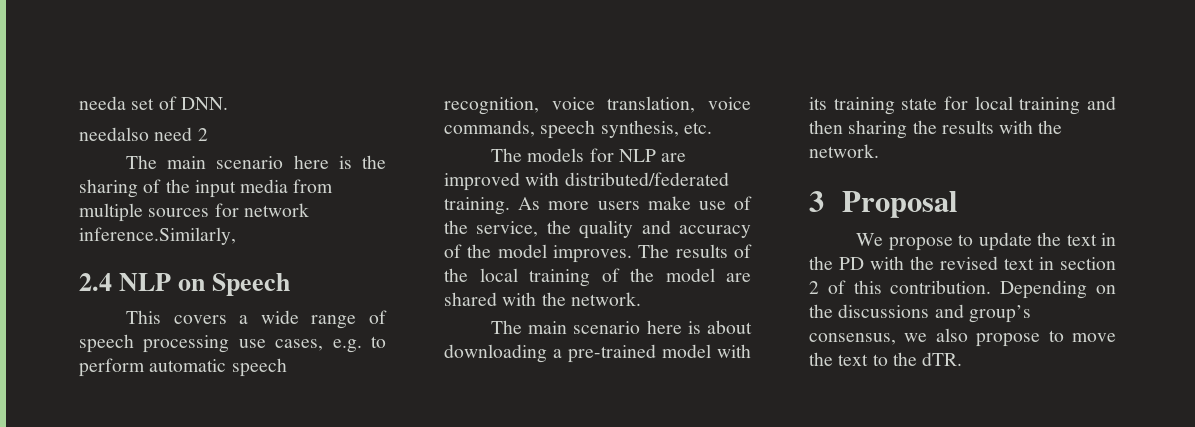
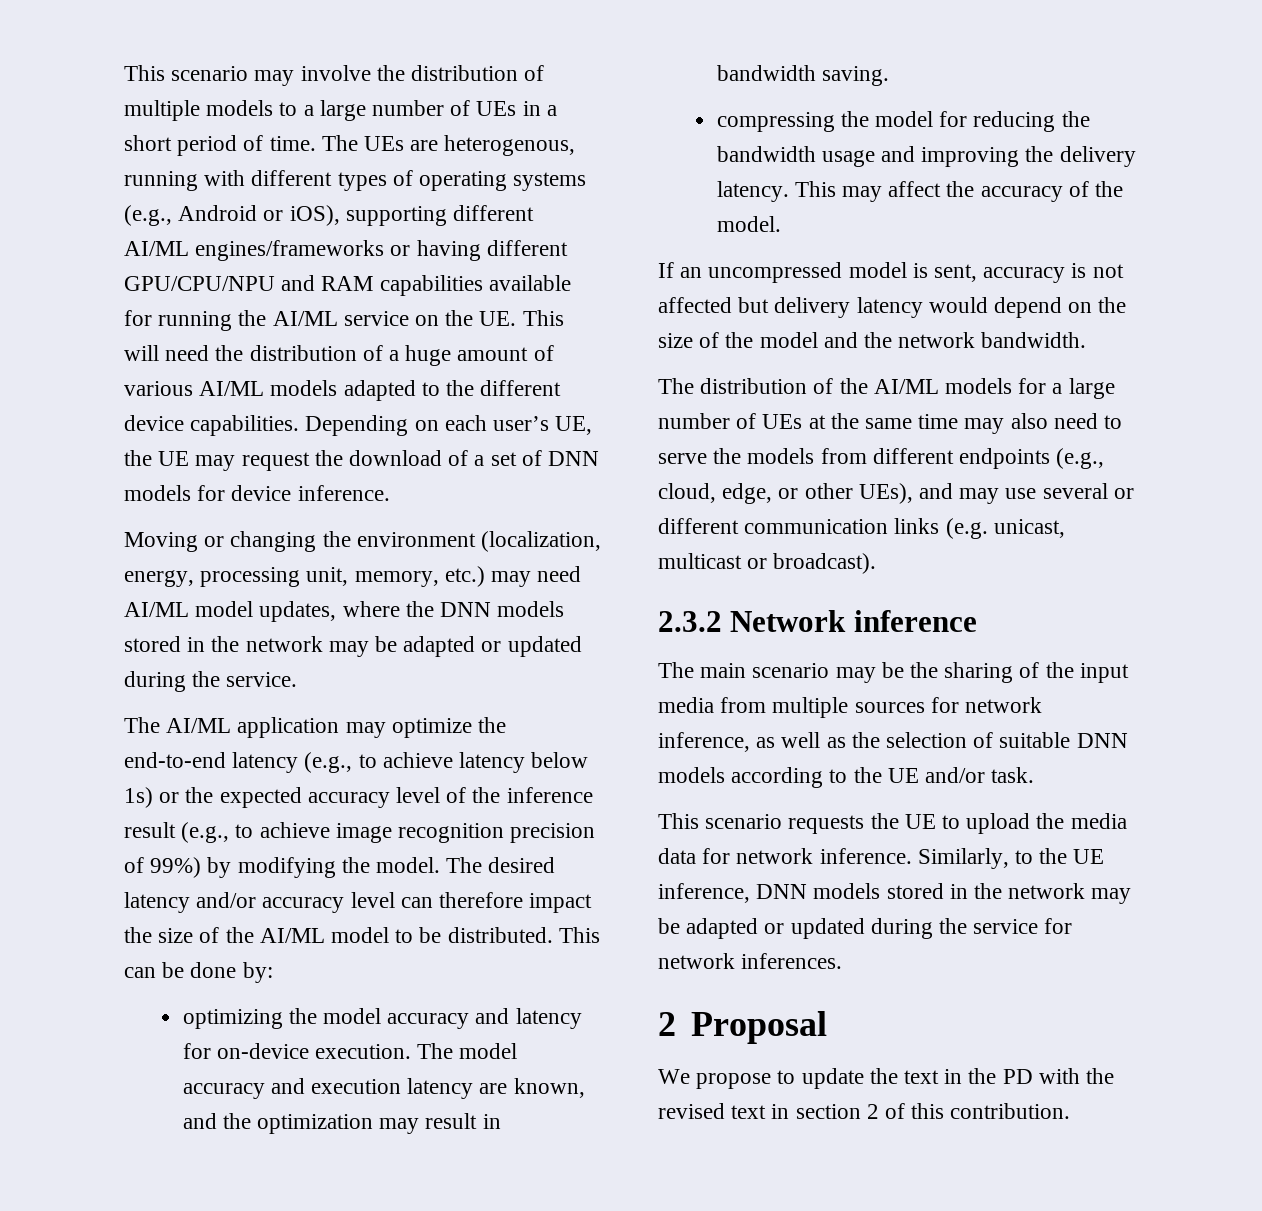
- needa set of DNN.
- needalso need 2
- The main scenario here is the sharing of the input media from multiple sources for network inference.Similarly,
- 2.4 NLP on Speech
- This covers a wide range of speech processing use cases, e.g. to perform automatic speech recognition, voice translation, voice commands, speech synthesis, etc.
- The models for NLP are improved with distributed/federated training. As more users make use of the service, the quality and accuracy of the model improves. The results of the local training of the model are shared with the network.
- The main scenario here is about downloading a pre-trained model with its training state for local training and then sharing the results with the network.
- 3 Proposal
+ This scenario may involve the distribution of multiple models to a large number of UEs in a short period of time. The UEs are heterogenous, running with different types of operating systems (e.g., Android or iOS), supporting different AI/ML engines/frameworks or having different GPU/CPU/NPU and RAM capabilities available for running the AI/ML service on the UE. This will need the distribution of a huge amount of various AI/ML models adapted to the different device capabilities. Depending on each user’s UE, the UE may request the download of a set of DNN models for device inference.
+ Moving or changing the environment (localization, energy, processing unit, memory, etc.) may need AI/ML model updates, where the DNN models stored in the network may be adapted or updated during the service.
+ The AI/ML application may optimize the end-to-end latency (e.g., to achieve latency below 1s) or the expected accuracy level of the inference result (e.g., to achieve image recognition precision of 99%) by modifying the model. The desired latency and/or accuracy level can therefore impact the size of the AI/ML model to be distributed. This can be done by:
+ optimizing the model accuracy and latency for on-device execution. The model accuracy and execution latency are known, and the optimization may result in bandwidth saving.
+ compressing the model for reducing the bandwidth usage and improving the delivery latency. This may affect the accuracy of the model.
+ If an uncompressed model is sent, accuracy is not affected but delivery latency would depend on the size of the model and the network bandwidth.
+ The distribution of the AI/ML models for a large number of UEs at the same time may also need to serve the models from different endpoints (e.g., cloud, edge, or other UEs), and may use several or different communication links (e.g. unicast, multicast or broadcast).
+ 2.3.2 Network inference
+ The main scenario may be the sharing of the input media from multiple sources for network inference, as well as the selection of suitable DNN models according to the UE and/or task.
+ This scenario requests the UE to upload the media data for network inference. Similarly, to the UE inference, DNN models stored in the network may be adapted or updated during the service for network inferences.
+ 2 Proposal
- Depending on the discussions and group’s consensus, we also propose to move the text to the dTR.

